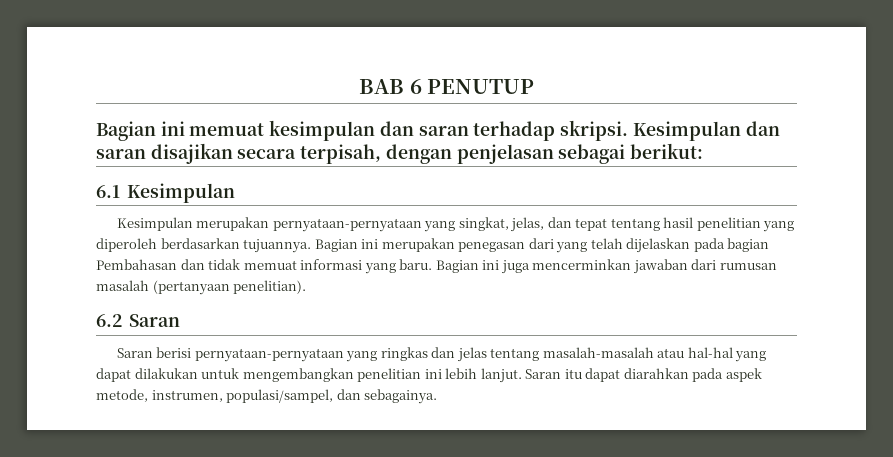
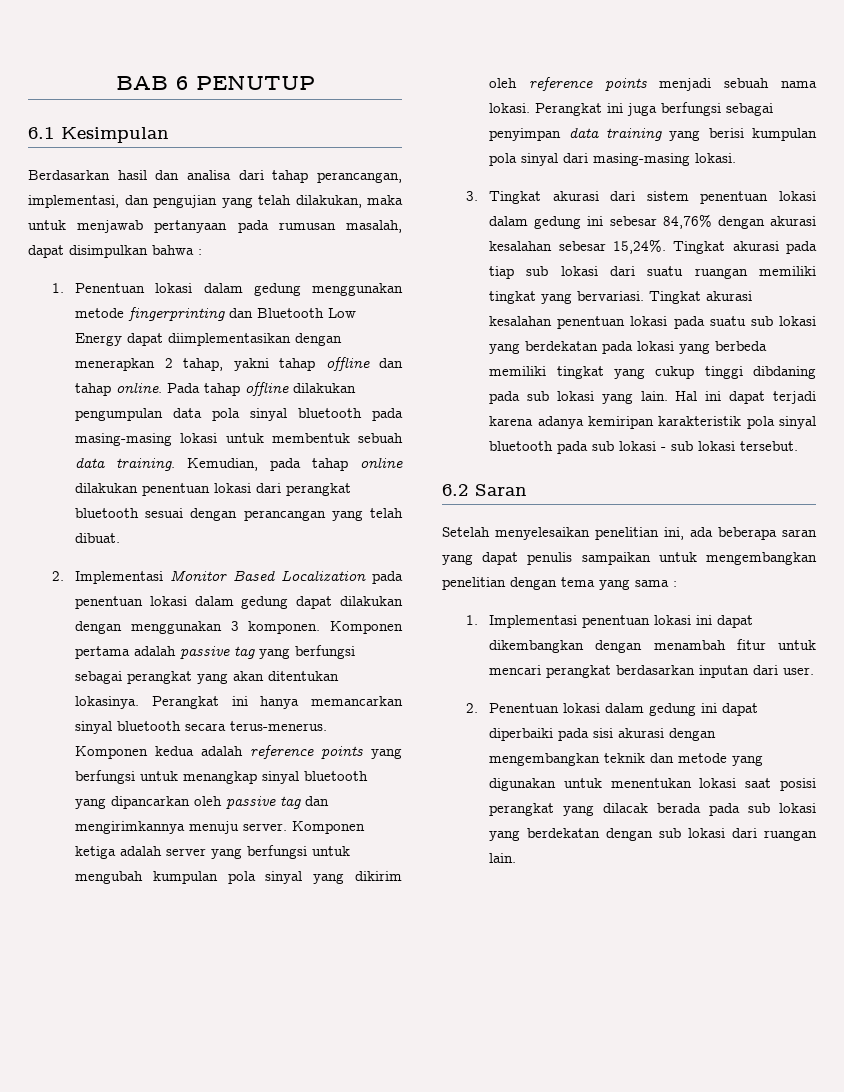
- Bagian ini memuat kesimpulan dan saran terhadap skripsi. Kesimpulan dan saran disajikan secara terpisah, dengan penjelasan sebagai berikut:
  6.1 Kesimpulan
- Kesimpulan merupakan pernyataan-pernyataan yang singkat, jelas, dan tepat tentang hasil penelitian yang diperoleh berdasarkan tujuannya. Bagian ini merupakan penegasan dari yang telah dijelaskan pada bagian Pembahasan dan tidak memuat informasi yang baru. Bagian ini juga mencerminkan jawaban dari rumusan masalah (pertanyaan penelitian).
+ Berdasarkan hasil dan analisa dari tahap perancangan, implementasi, dan pengujian yang telah dilakukan, maka untuk menjawab pertanyaan pada rumusan masalah, dapat disimpulkan bahwa :
+ 1. Penentuan lokasi dalam gedung menggunakan metode fingerprinting dan Bluetooth Low Energy dapat diimplementasikan dengan menerapkan 2 tahap, yakni tahap offline dan tahap online. Pada tahap offline dilakukan pengumpulan data pola sinyal bluetooth pada masing-masing lokasi untuk membentuk sebuah data training. Kemudian, pada tahap online dilakukan penentuan lokasi dari perangkat bluetooth sesuai dengan perancangan yang telah dibuat.
+ 2. Implementasi Monitor Based Localization pada penentuan lokasi dalam gedung dapat dilakukan dengan menggunakan 3 komponen. Komponen pertama adalah passive tag yang berfungsi sebagai perangkat yang akan ditentukan lokasinya. Perangkat ini hanya memancarkan sinyal bluetooth secara terus-menerus. Komponen kedua adalah reference points yang berfungsi untuk menangkap sinyal bluetooth yang dipancarkan oleh passive tag dan mengirimkannya menuju server. Komponen ketiga adalah server yang berfungsi untuk mengubah kumpulan pola sinyal yang dikirim oleh reference points menjadi sebuah nama lokasi. Perangkat ini juga berfungsi sebagai penyimpan data training yang berisi kumpulan pola sinyal dari masing-masing lokasi.
+ 3. Tingkat akurasi dari sistem penentuan lokasi dalam gedung ini sebesar 84,76% dengan akurasi kesalahan sebesar 15,24%. Tingkat akurasi pada tiap sub lokasi dari suatu ruangan memiliki tingkat yang bervariasi. Tingkat akurasi kesalahan penentuan lokasi pada suatu sub lokasi yang berdekatan pada lokasi yang berbeda memiliki tingkat yang cukup tinggi dibdaning pada sub lokasi yang lain. Hal ini dapat terjadi karena adanya kemiripan karakteristik pola sinyal bluetooth pada sub lokasi - sub lokasi tersebut.
  6.2 Saran
- Saran berisi pernyataan-pernyataan yang ringkas dan jelas tentang masalah-masalah atau hal-hal yang dapat dilakukan untuk mengembangkan penelitian ini lebih lanjut. Saran itu dapat diarahkan pada aspek metode, instrumen, populasi/sampel, dan sebagainya.
+ Setelah menyelesaikan penelitian ini, ada beberapa saran yang dapat penulis sampaikan untuk mengembangkan penelitian dengan tema yang sama :
+ 1. Implementasi penentuan lokasi ini dapat dikembangkan dengan menambah fitur untuk mencari perangkat berdasarkan inputan dari user.
+ 2. Penentuan lokasi dalam gedung ini dapat diperbaiki pada sisi akurasi dengan mengembangkan teknik dan metode yang digunakan untuk menentukan lokasi saat posisi perangkat yang dilacak berada pada sub lokasi yang berdekatan dengan sub lokasi dari ruangan lain.

